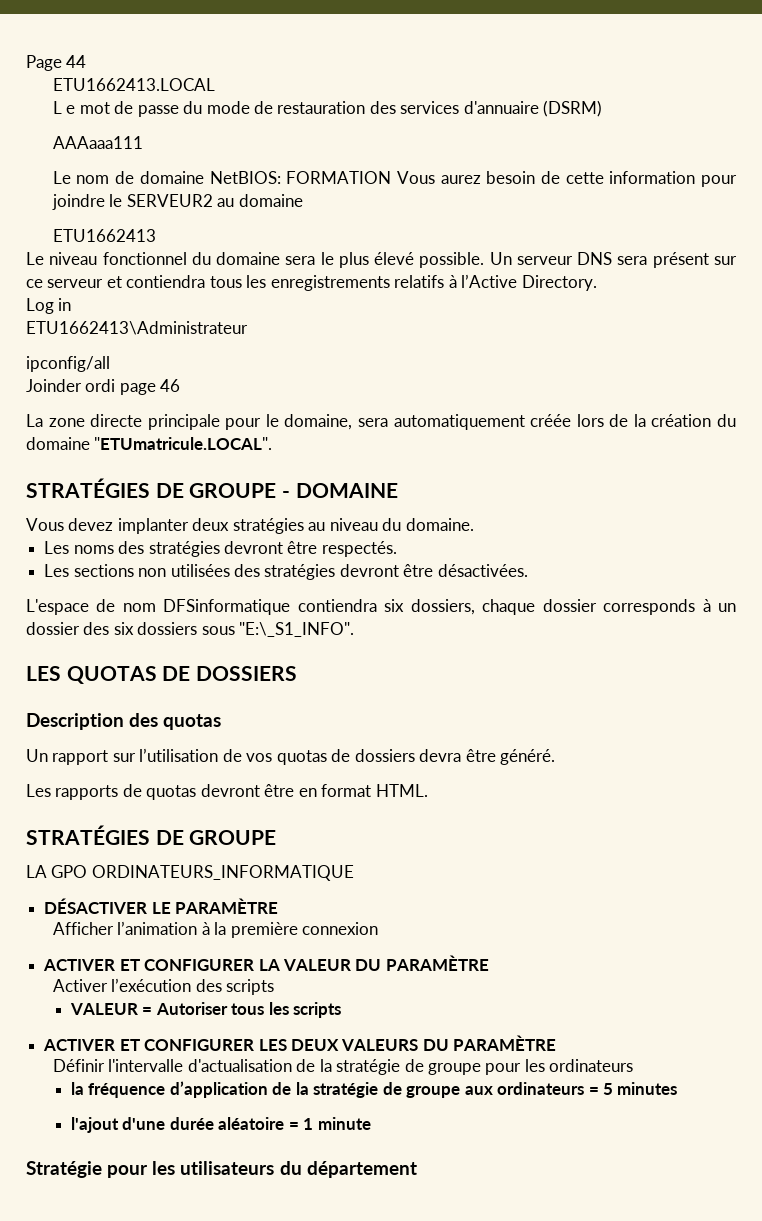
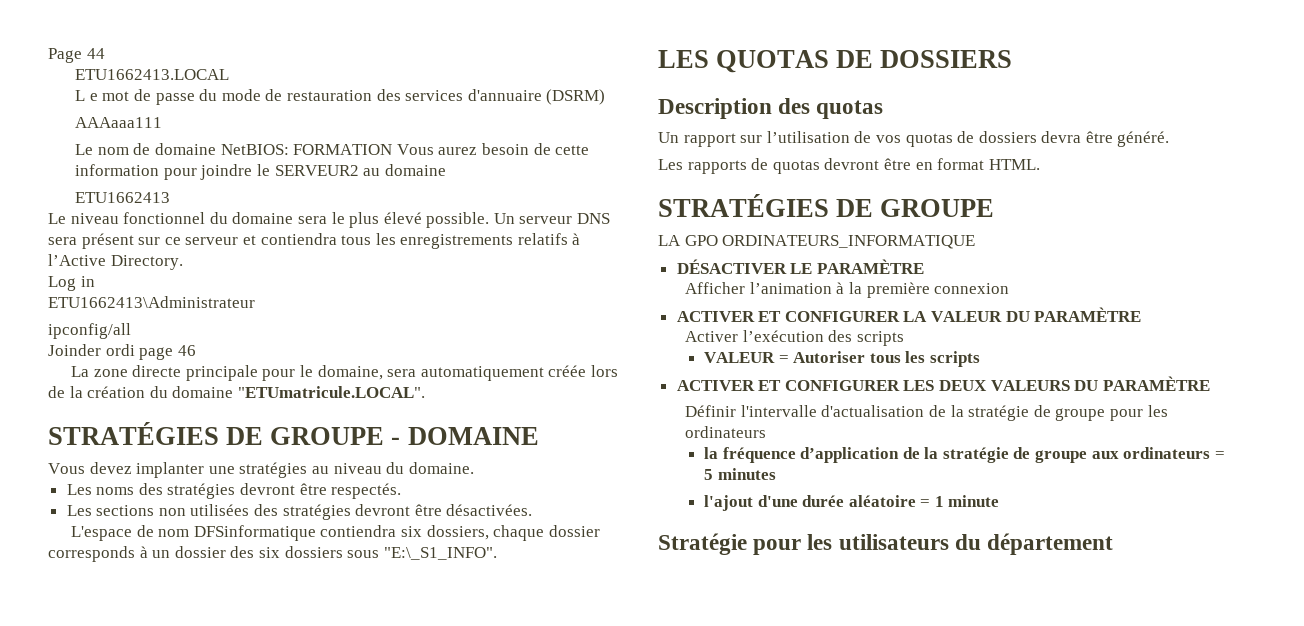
- Vous devez implanter deux stratégies au niveau du domaine.
+ Vous devez implanter une stratégies au niveau du domaine.

